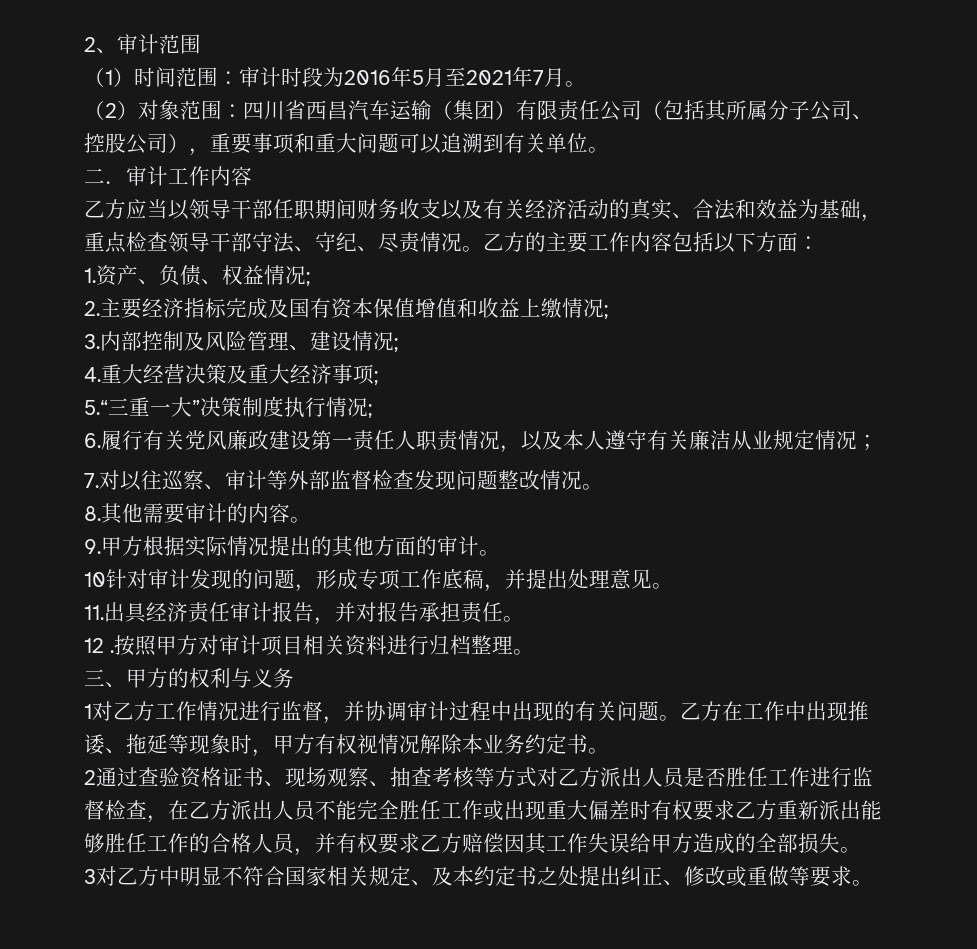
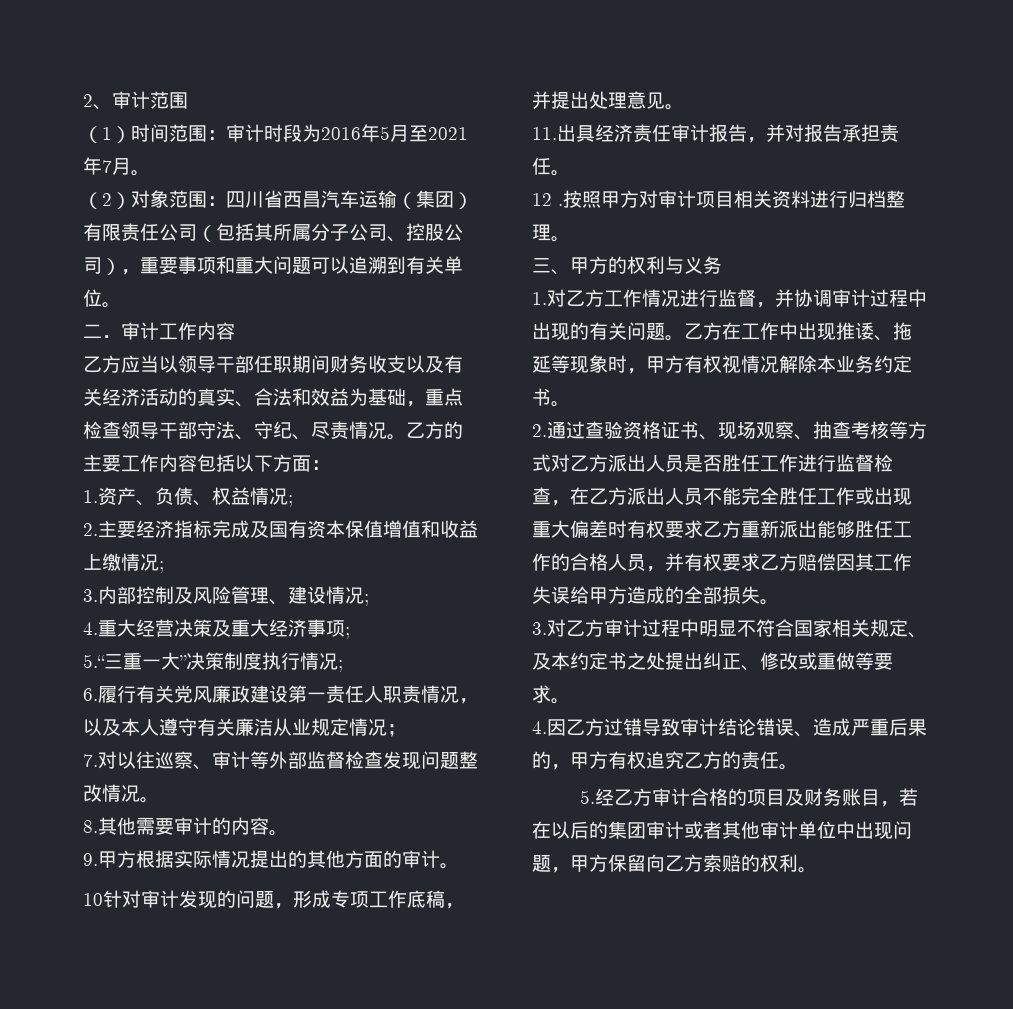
- 1对乙方工作情况进行监督，并协调审计过程中出现的有关问题。
+ 1.对乙方工作情况进行监督，并协调审计过程中出现的有关问题。
- 2通过查验资格证书、现场观察、抽查考核等方式对乙方派出人员是否胜任工作进行监督检查，在乙方派出人员不能完全胜任工作或出现重大偏差时有权要求乙方重新派出能够胜任工作的合格人员，并有权要求乙方赔偿因其工作失误给甲方造成的全部损失。
+ 2.通过查验资格证书、现场观察、抽查考核等方式对乙方派出人员是否胜任工作进行监督检查，在乙方派出人员不能完全胜任工作或出现重大偏差时有权要求乙方重新派出能够胜任工作的合格人员，并有权要求乙方赔偿因其工作失误给甲方造成的全部损失。
- 3对乙方中明显不符合国家相关规定、及本约定书之处提出纠正、修改或重做等要求。
+ 3.对乙方审计过程中明显不符合国家相关规定、及本约定书之处提出纠正、修改或重做等要求。
+ 4.因乙方过错导致审计结论错误、造成严重后果的，甲方有权追究乙方的责任。
+ 5.经乙方审计合格的项目及财务账目，若在以后的集团审计或者其他审计单位中出现问题，甲方保留向乙方索赔的权利。

